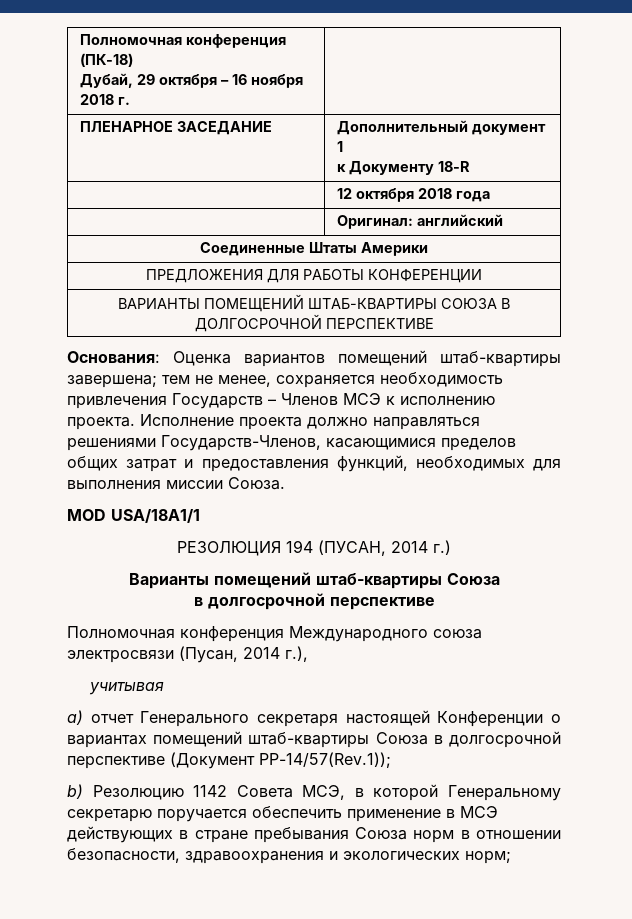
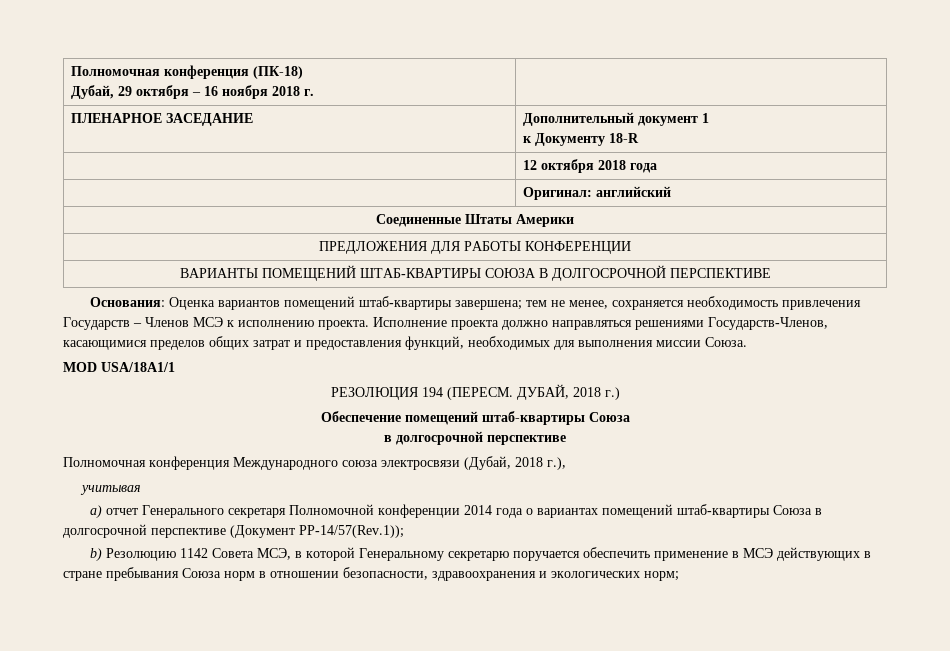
- РЕЗОЛЮЦИЯ 194 (ПУСАН, 2014 г.)
+ РЕЗОЛЮЦИЯ 194 (ПЕРЕСМ. ДУБАЙ, 2018 г.)
- Варианты помещений штаб-квартиры Союза
+ Обеспечение помещений штаб-квартиры Союза
- Полномочная конференция Международного союза электросвязи (Пусан, 2014 г.),
+ Полномочная конференция Международного союза электросвязи (Дубай, 2018 г.),
- a) отчет Генерального секретаря настоящей Конференции о вариантах помещений штаб-квартиры Союза в долгосрочной перспективе (Документ PP-14/57(Rev.1));
+ a) отчет Генерального секретаря Полномочной конференции 2014 года о вариантах помещений штаб-квартиры Союза в долгосрочной перспективе (Документ PP-14/57(Rev.1));

